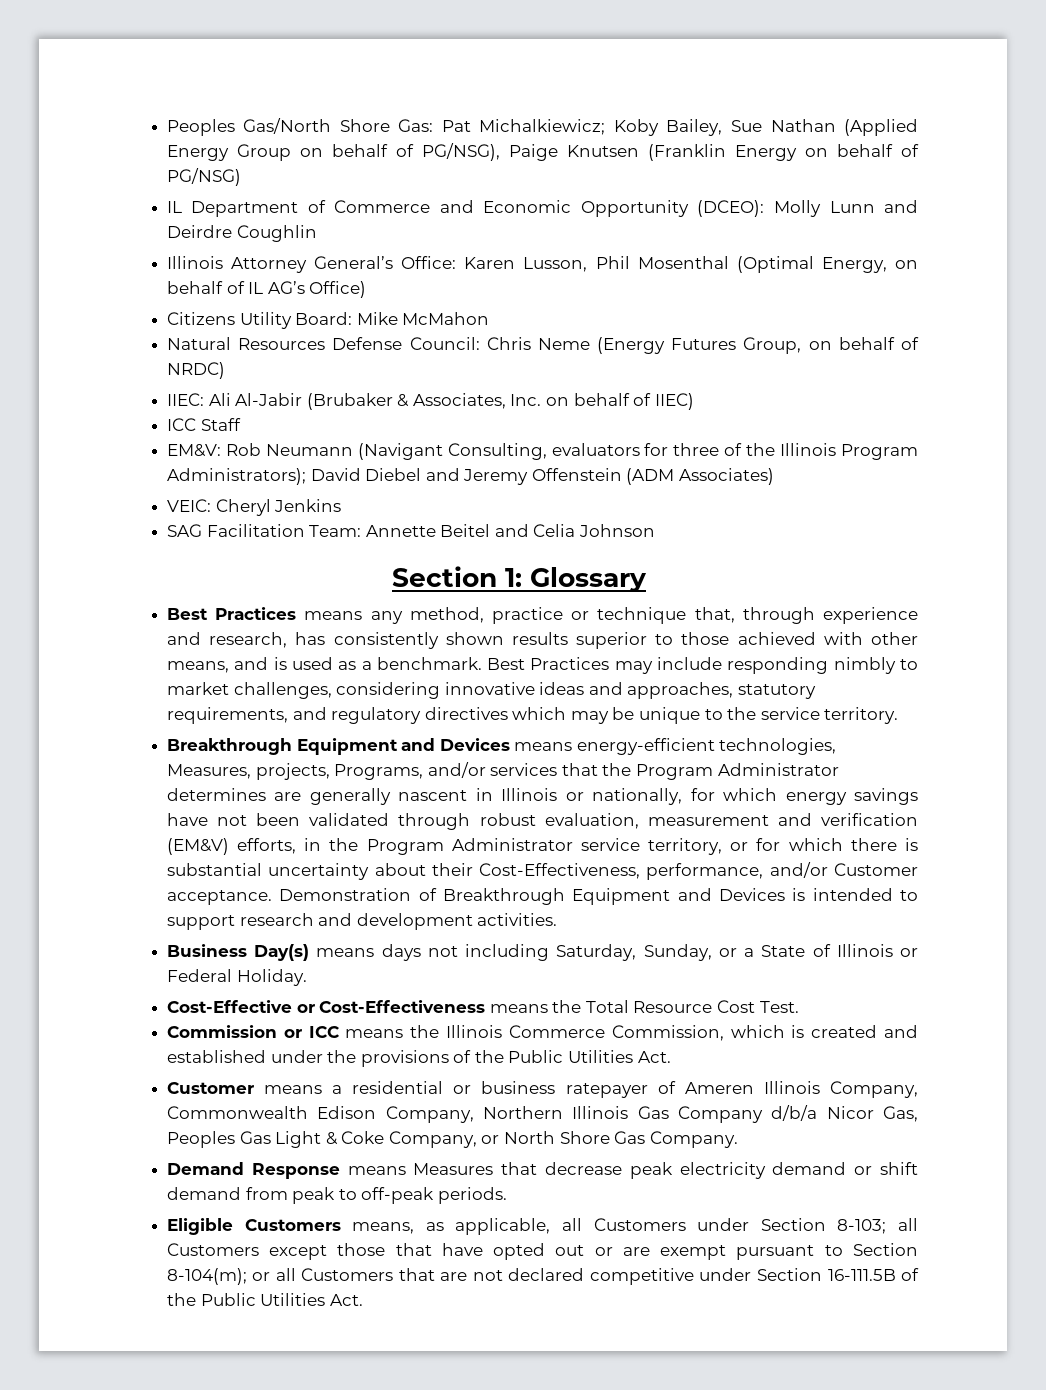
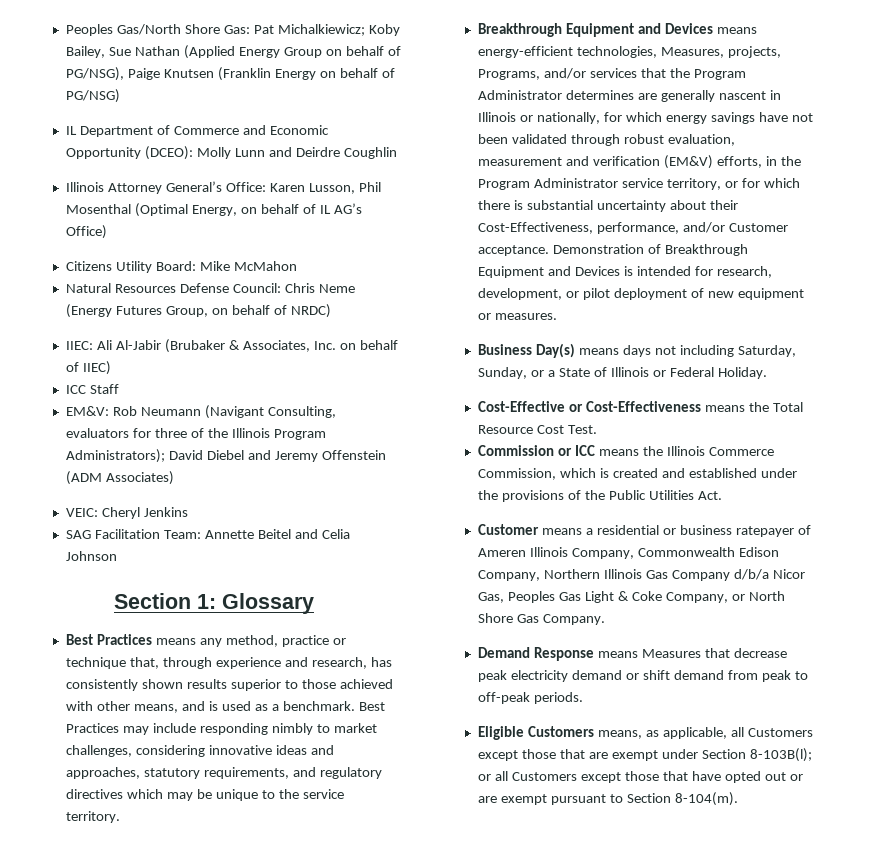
- Demonstration of Breakthrough Equipment and Devices is intended to support research and development activities.
+ Demonstration of Breakthrough Equipment and Devices is intended for research, development, or pilot deployment of new equipment or measures.
- Eligible Customers means, as applicable, all Customers under Section 8-103; all Customers except those that have opted out or are exempt pursuant to Section 8-104(m); or all Customers that are not declared competitive under Section 16-111.5B of the Public Utilities Act.
+ Eligible Customers means, as applicable, all Customers except those that are exempt under Section 8-103B(l); or all Customers except those that have opted out or are exempt pursuant to Section 8-104(m).

